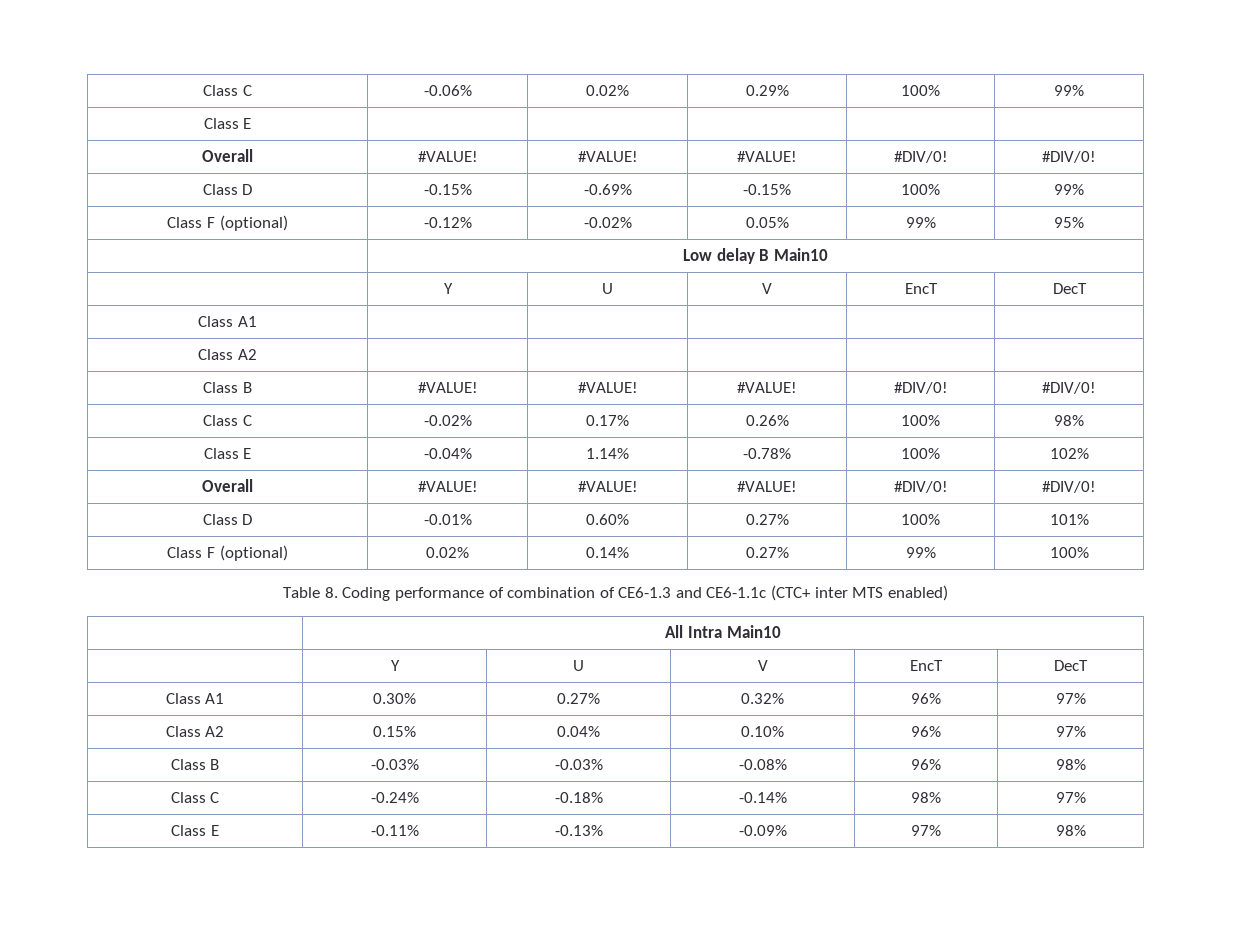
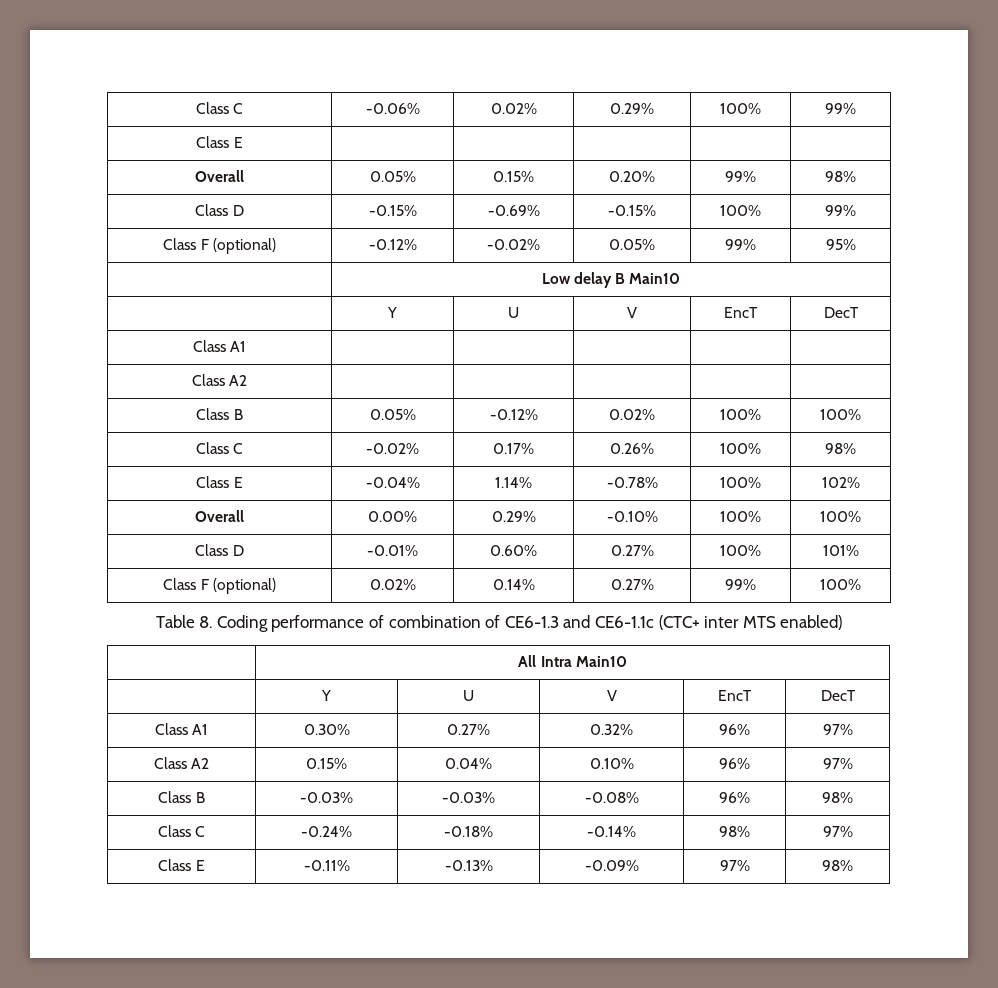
  Class E | | | | |
- Overall | #VALUE! | #VALUE! | #VALUE! | #DIV/0! | #DIV/0!
+ Overall | 0.05% | 0.15% | 0.20% | 99% | 98%
- Class B | #VALUE! | #VALUE! | #VALUE! | #DIV/0! | #DIV/0!
+ Class B | 0.05% | -0.12% | 0.02% | 100% | 100%
  Class E | -0.04% | 1.14% | -0.78% | 100% | 102%
- Overall | #VALUE! | #VALUE! | #VALUE! | #DIV/0! | #DIV/0!
+ Overall | 0.00% | 0.29% | -0.10% | 100% | 100%

